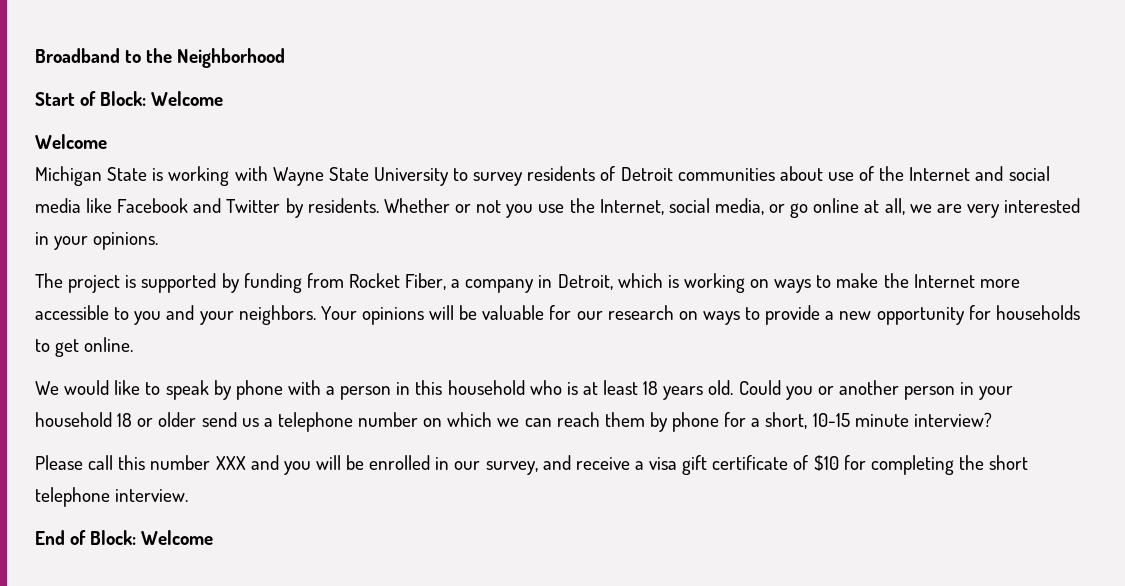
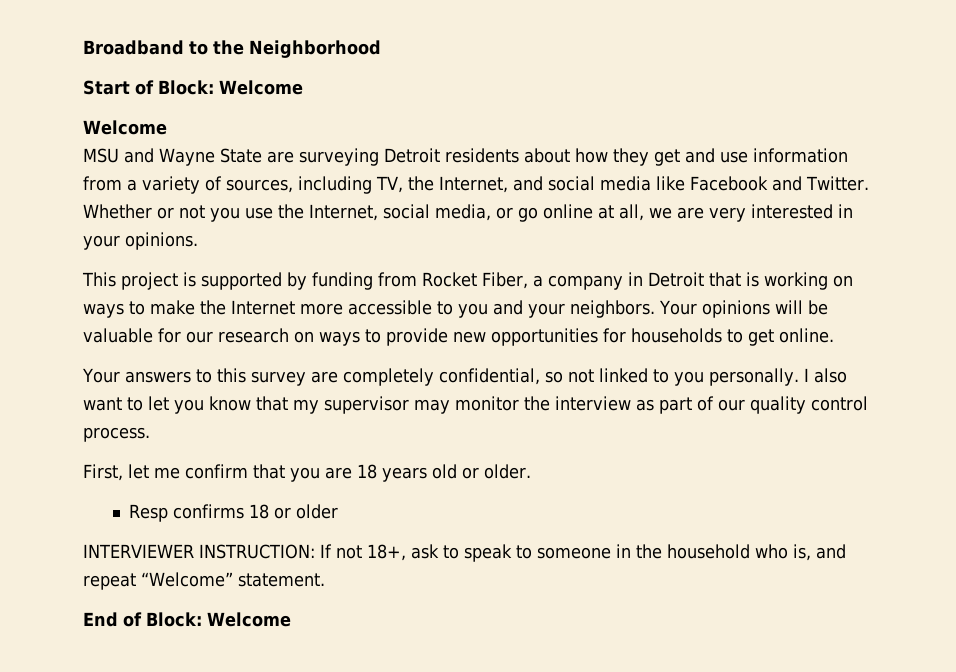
- Michigan State is working with Wayne State University to survey residents of Detroit communities about use of the Internet and social media like Facebook and Twitter by residents.
+ MSU and Wayne State are surveying Detroit residents about how they get and use information from a variety of sources, including TV, the Internet, and social media like Facebook and Twitter.
- The project is supported by funding from Rocket Fiber, a company in Detroit, which is working on ways to make the Internet more accessible to you and your neighbors.
+ This project is supported by funding from Rocket Fiber, a company in Detroit that is working on ways to make the Internet more accessible to you and your neighbors.
- Your opinions will be valuable for our research on ways to provide a new opportunity for households to get online.
+ Your opinions will be valuable for our research on ways to provide new opportunities for households to get online.
- We would like to speak by phone with a person in this household who is at least 18 years old. Could you or another person in your household 18 or older send us a telephone number on which we can reach them by phone for a short, 10-15 minute interview?
- Please call this number XXX and you will be enrolled in our survey, and receive a visa gift certificate of $10 for completing the short telephone interview.
+ Your answers to this survey are completely confidential, so not linked to you personally. I also want to let you know that my supervisor may monitor the interview as part of our quality control process.
+ First, let me confirm that you are 18 years old or older.
+ Resp confirms 18 or older
+ INTERVIEWER INSTRUCTION: If not 18+, ask to speak to someone in the household who is, and repeat “Welcome” statement.

